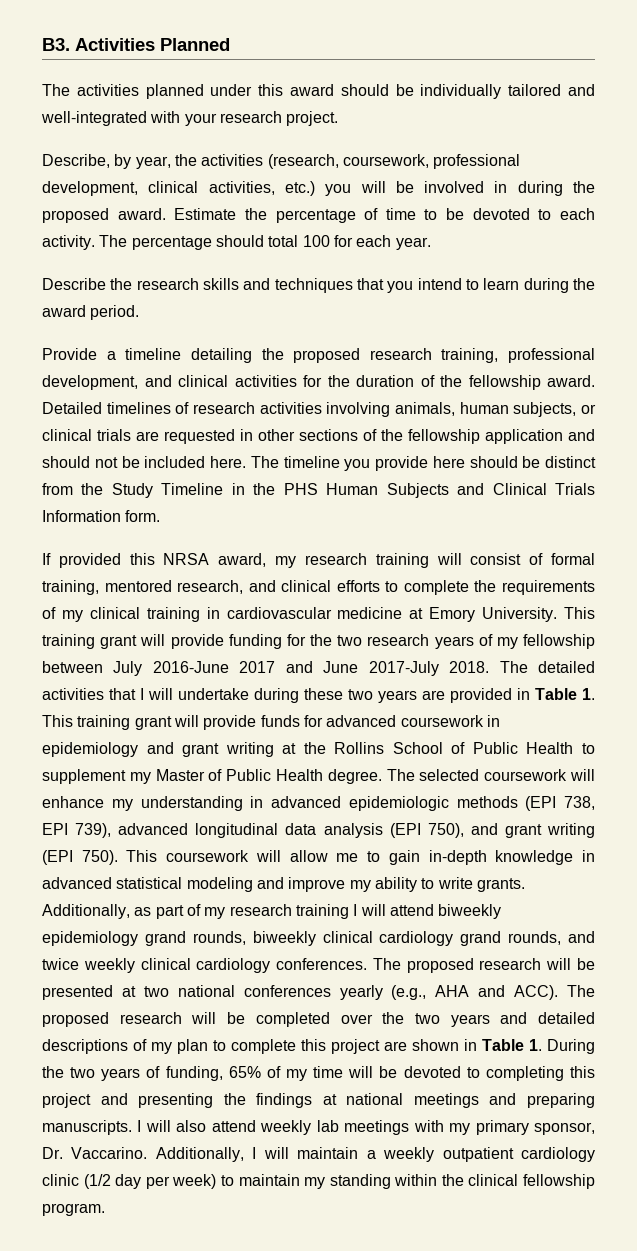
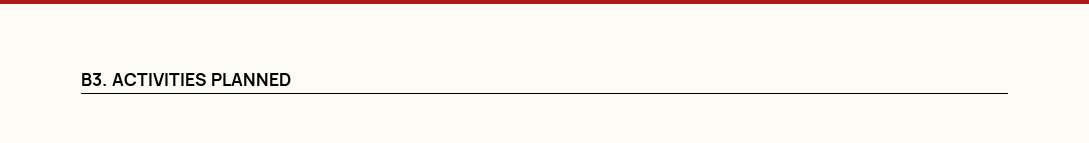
- B3. Activities Planned
- The activities planned under this award should be individually tailored and well-integrated with your research project.
- Describe, by year, the activities (research, coursework, professional development, clinical activities, etc.) you will be involved in during the proposed award. Estimate the percentage of time to be devoted to each activity. The percentage should total 100 for each year.
- Describe the research skills and techniques that you intend to learn during the award period.
- Provide a timeline detailing the proposed research training, professional development, and clinical activities for the duration of the fellowship award. Detailed timelines of research activities involving animals, human subjects, or clinical trials are requested in other sections of the fellowship application and should not be included here. The timeline you provide here should be distinct from the Study Timeline in the PHS Human Subjects and Clinical Trials Information form.
- If provided this NRSA award, my research training will consist of formal training, mentored research, and clinical efforts to complete the requirements of my clinical training in cardiovascular medicine at Emory University. This training grant will provide funding for the two research years of my fellowship between July 2016-June 2017 and June 2017-July 2018. The detailed activities that I will undertake during these two years are provided in Table 1. This training grant will provide funds for advanced coursework in epidemiology and grant writing at the Rollins School of Public Health to supplement my Master of Public Health degree. The selected coursework will enhance my understanding in advanced epidemiologic methods (EPI 738, EPI 739), advanced longitudinal data analysis (EPI 750), and grant writing (EPI 750). This coursework will allow me to gain in-depth knowledge in advanced statistical modeling and improve my ability to write grants. Additionally, as part of my research training I will attend biweekly epidemiology grand rounds, biweekly clinical cardiology grand rounds, and twice weekly clinical cardiology conferences. The proposed research will be presented at two national conferences yearly (e.g., AHA and ACC). The proposed research will be completed over the two years and detailed descriptions of my plan to complete this project are shown in Table 1. During the two years of funding, 65% of my time will be devoted to completing this project and presenting the findings at national meetings and preparing manuscripts. I will also attend weekly lab meetings with my primary sponsor, Dr. Vaccarino. Additionally, I will maintain a weekly outpatient cardiology clinic (1/2 day per week) to maintain my standing within the clinical fellowship program.
+ B3. ACTIVITIES PLANNED

